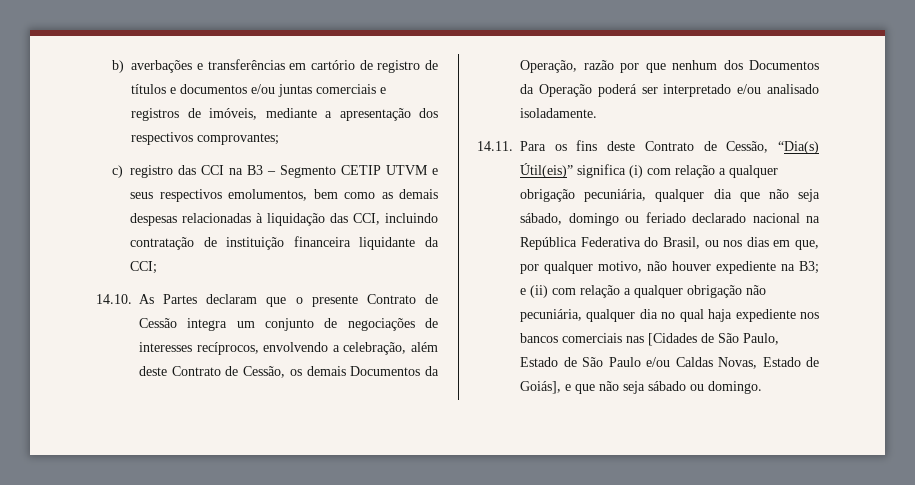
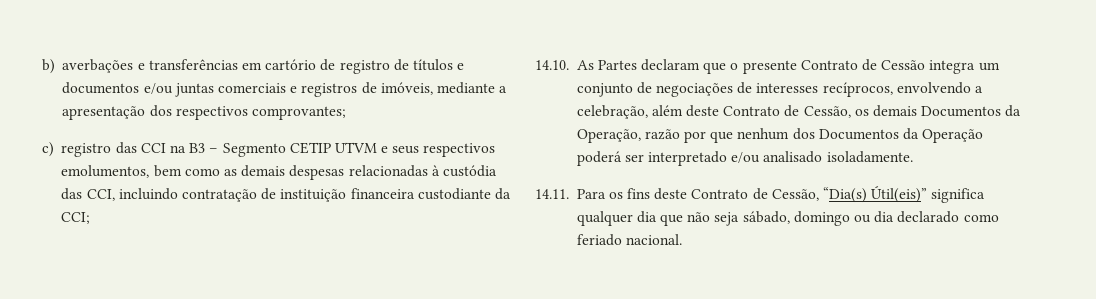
- c) registro das CCI na B3 – Segmento CETIP UTVM e seus respectivos emolumentos, bem como as demais despesas relacionadas à liquidação das CCI, incluindo contratação de instituição financeira liquidante da CCI;
+ c) registro das CCI na B3 – Segmento CETIP UTVM e seus respectivos emolumentos, bem como as demais despesas relacionadas à custódia das CCI, incluindo contratação de instituição financeira custodiante da CCI;
- 14.11. Para os fins deste Contrato de Cessão, “Dia(s) Útil(eis)” significa (i) com relação a qualquer obrigação pecuniária, qualquer dia que não seja sábado, domingo ou feriado declarado nacional na República Federativa do Brasil, ou nos dias em que, por qualquer motivo, não houver expediente na B3; e (ii) com relação a qualquer obrigação não pecuniária, qualquer dia no qual haja expediente nos bancos comerciais nas [Cidades de São Paulo, Estado de São Paulo e/ou Caldas Novas, Estado de Goiás], e que não seja sábado ou domingo.
+ 14.11. Para os fins deste Contrato de Cessão, “Dia(s) Útil(eis)” significa qualquer dia que não seja sábado, domingo ou dia declarado como feriado nacional.

